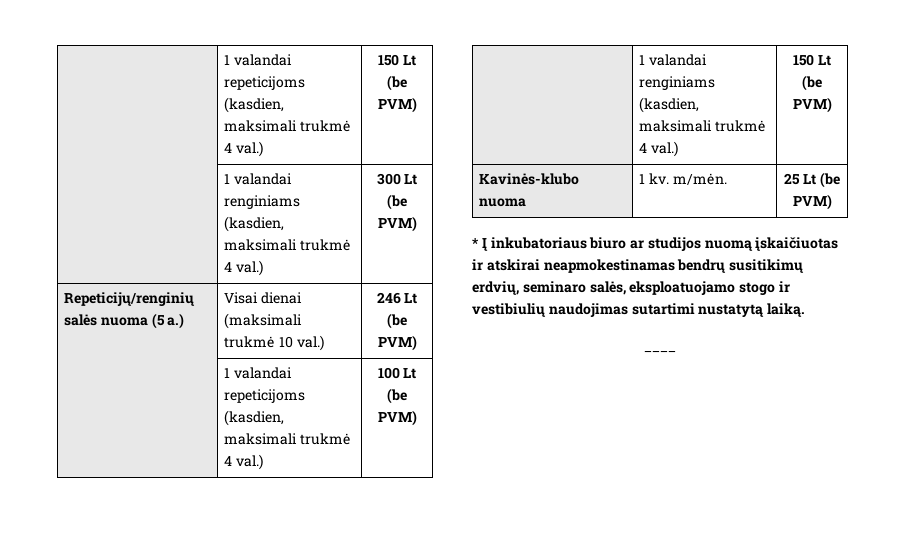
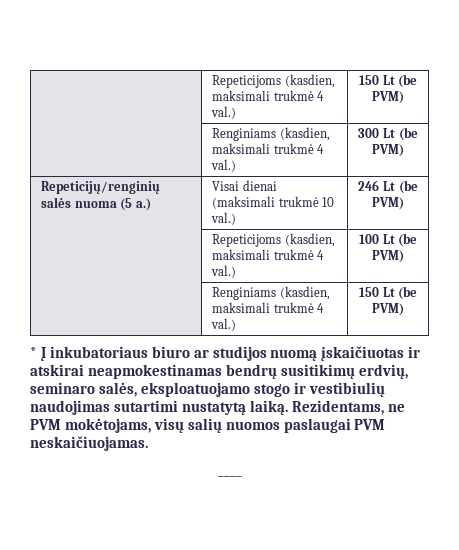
- | 1 valandai repeticijoms (kasdien, maksimali trukmė 4 val.) | 150 Lt (be PVM)
+ | Repeticijoms (kasdien, maksimali trukmė 4 val.) | 150 Lt (be PVM)
- | 1 valandai renginiams (kasdien, maksimali trukmė 4 val.) | 300 Lt (be PVM)
+ | Renginiams (kasdien, maksimali trukmė 4 val.) | 300 Lt (be PVM)
- | 1 valandai repeticijoms (kasdien, maksimali trukmė 4 val.) | 100 Lt (be PVM)
+ | Repeticijoms (kasdien, maksimali trukmė 4 val.) | 100 Lt (be PVM)
- | 1 valandai renginiams (kasdien, maksimali trukmė 4 val.) | 150 Lt (be PVM)
- Kavinės-klubo nuoma | 1 kv. m/mėn. | 25 Lt (be PVM)
+ | Renginiams (kasdien, maksimali trukmė 4 val.) | 150 Lt (be PVM)
+ Rezidentams, ne PVM mokėtojams, visų salių nuomos paslaugai PVM neskaičiuojamas.

